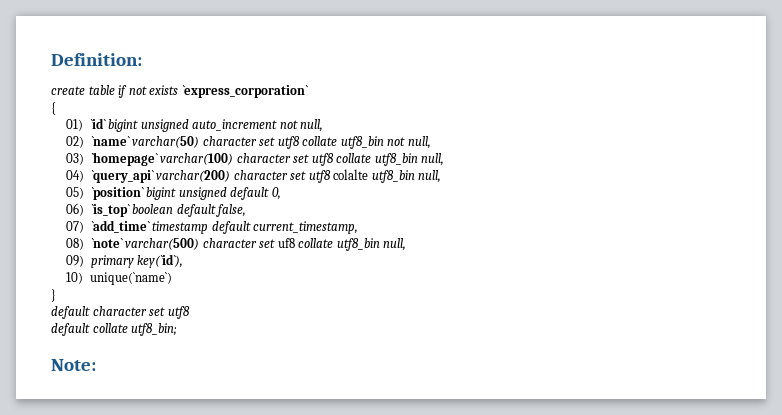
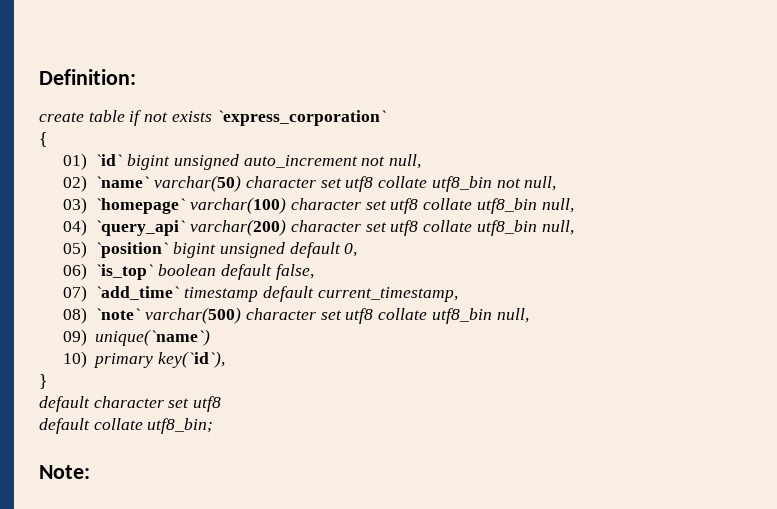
- 04) `query_api` varchar(200) character set utf8 colalte utf8_bin null,
+ 04) `query_api` varchar(200) character set utf8 collate utf8_bin null,
- 08) `note` varchar(500) character set uf8 collate utf8_bin null,
+ 08) `note` varchar(500) character set utf8 collate utf8_bin null,
- 09) primary key(`id`),
+ 09) unique(`name`)
+ 10) primary key(`id`),
- 10) unique(`name`)

